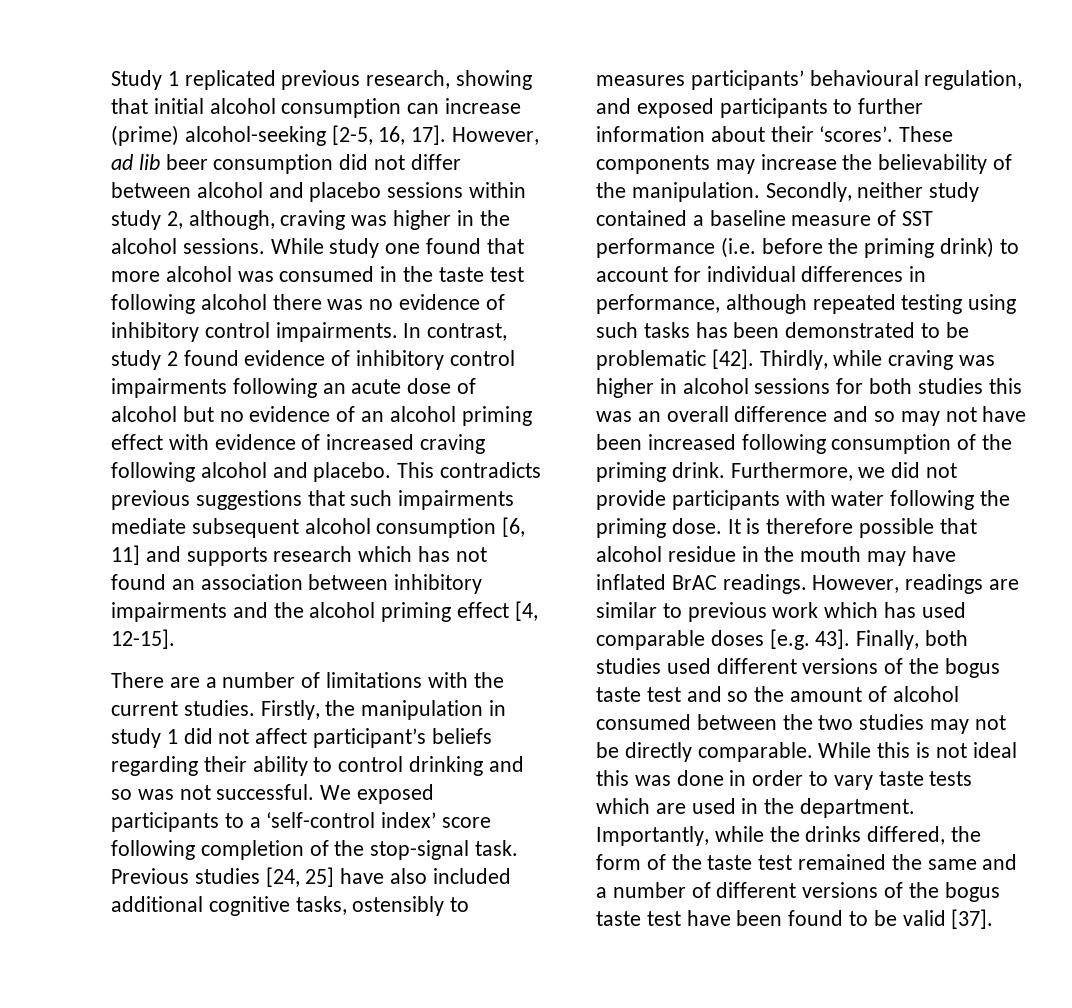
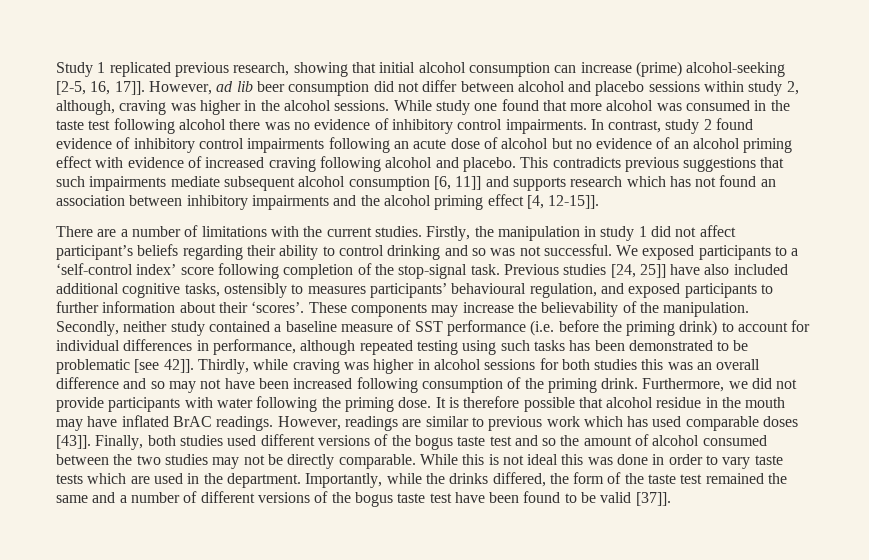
- Study 1 replicated previous research, showing that initial alcohol consumption can increase (prime) alcohol-seeking [2-5, 16, 17].
+ Study 1 replicated previous research, showing that initial alcohol consumption can increase (prime) alcohol-seeking [2-5, 16, 17]].
- This contradicts previous suggestions that such impairments mediate subsequent alcohol consumption [6, 11] and supports research which has not found an association between inhibitory impairments and the alcohol priming effect [4, 12-15].
+ This contradicts previous suggestions that such impairments mediate subsequent alcohol consumption [6, 11]] and supports research which has not found an association between inhibitory impairments and the alcohol priming effect [4, 12-15]].
- Previous studies [24, 25] have also included additional cognitive tasks, ostensibly to measures participants’ behavioural regulation, and exposed participants to further information about their ‘scores’.
+ Previous studies [24, 25]] have also included additional cognitive tasks, ostensibly to measures participants’ behavioural regulation, and exposed participants to further information about their ‘scores’.
- Secondly, neither study contained a baseline measure of SST performance (i.e. before the priming drink) to account for individual differences in performance, although repeated testing using such tasks has been demonstrated to be problematic [42].
+ Secondly, neither study contained a baseline measure of SST performance (i.e. before the priming drink) to account for individual differences in performance, although repeated testing using such tasks has been demonstrated to be problematic [see 42]].
- However, readings are similar to previous work which has used comparable doses [e.g. 43].
+ However, readings are similar to previous work which has used comparable doses [43]].
- Importantly, while the drinks differed, the form of the taste test remained the same and a number of different versions of the bogus taste test have been found to be valid [37].
+ Importantly, while the drinks differed, the form of the taste test remained the same and a number of different versions of the bogus taste test have been found to be valid [37]].

